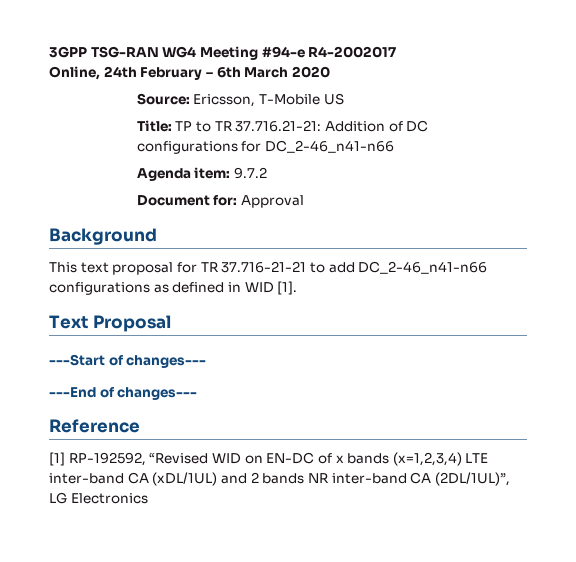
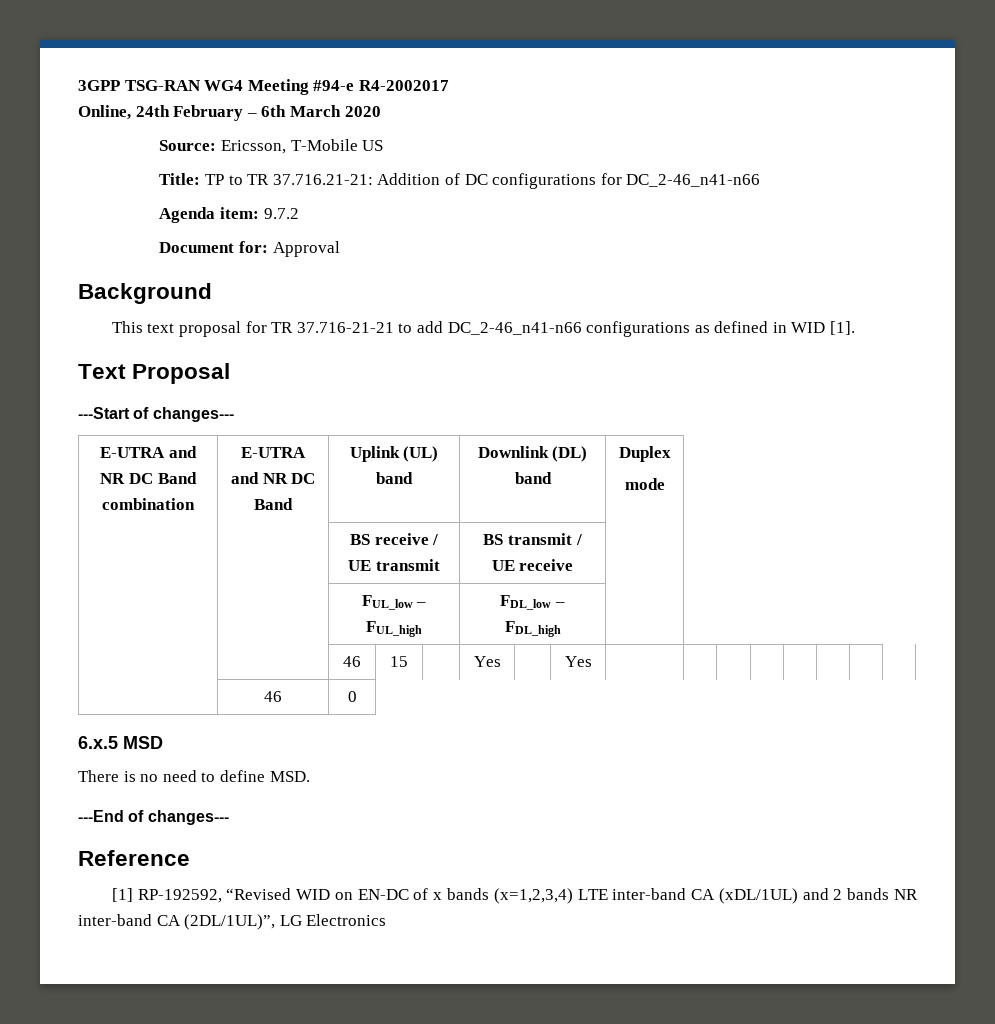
+ E-UTRA and NR DC Band combination | E-UTRA and NR DC Band | Uplink (UL) band | Downlink (DL) band | Duplex
+ mode
+ | | BS receive / UE transmit | BS transmit / UE receive |
+ | | FUL_low – FUL_high | FDL_low – FDL_high |
+ | | 46 | 15 | | Yes | | Yes | | | | | | | |
+ | 46 | 0
+ 6.x.5 MSD
+ There is no need to define MSD.

